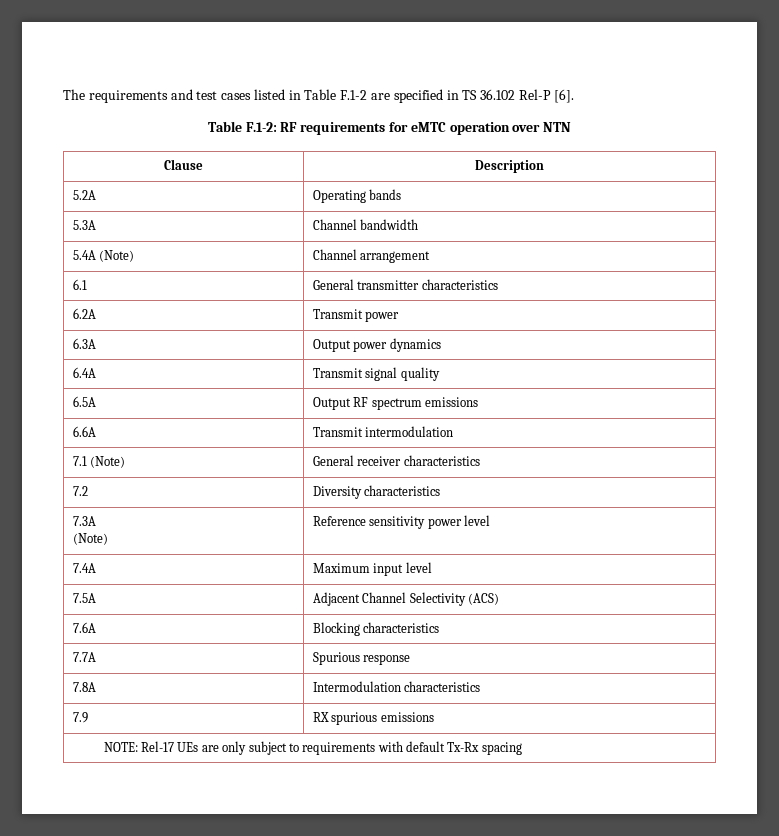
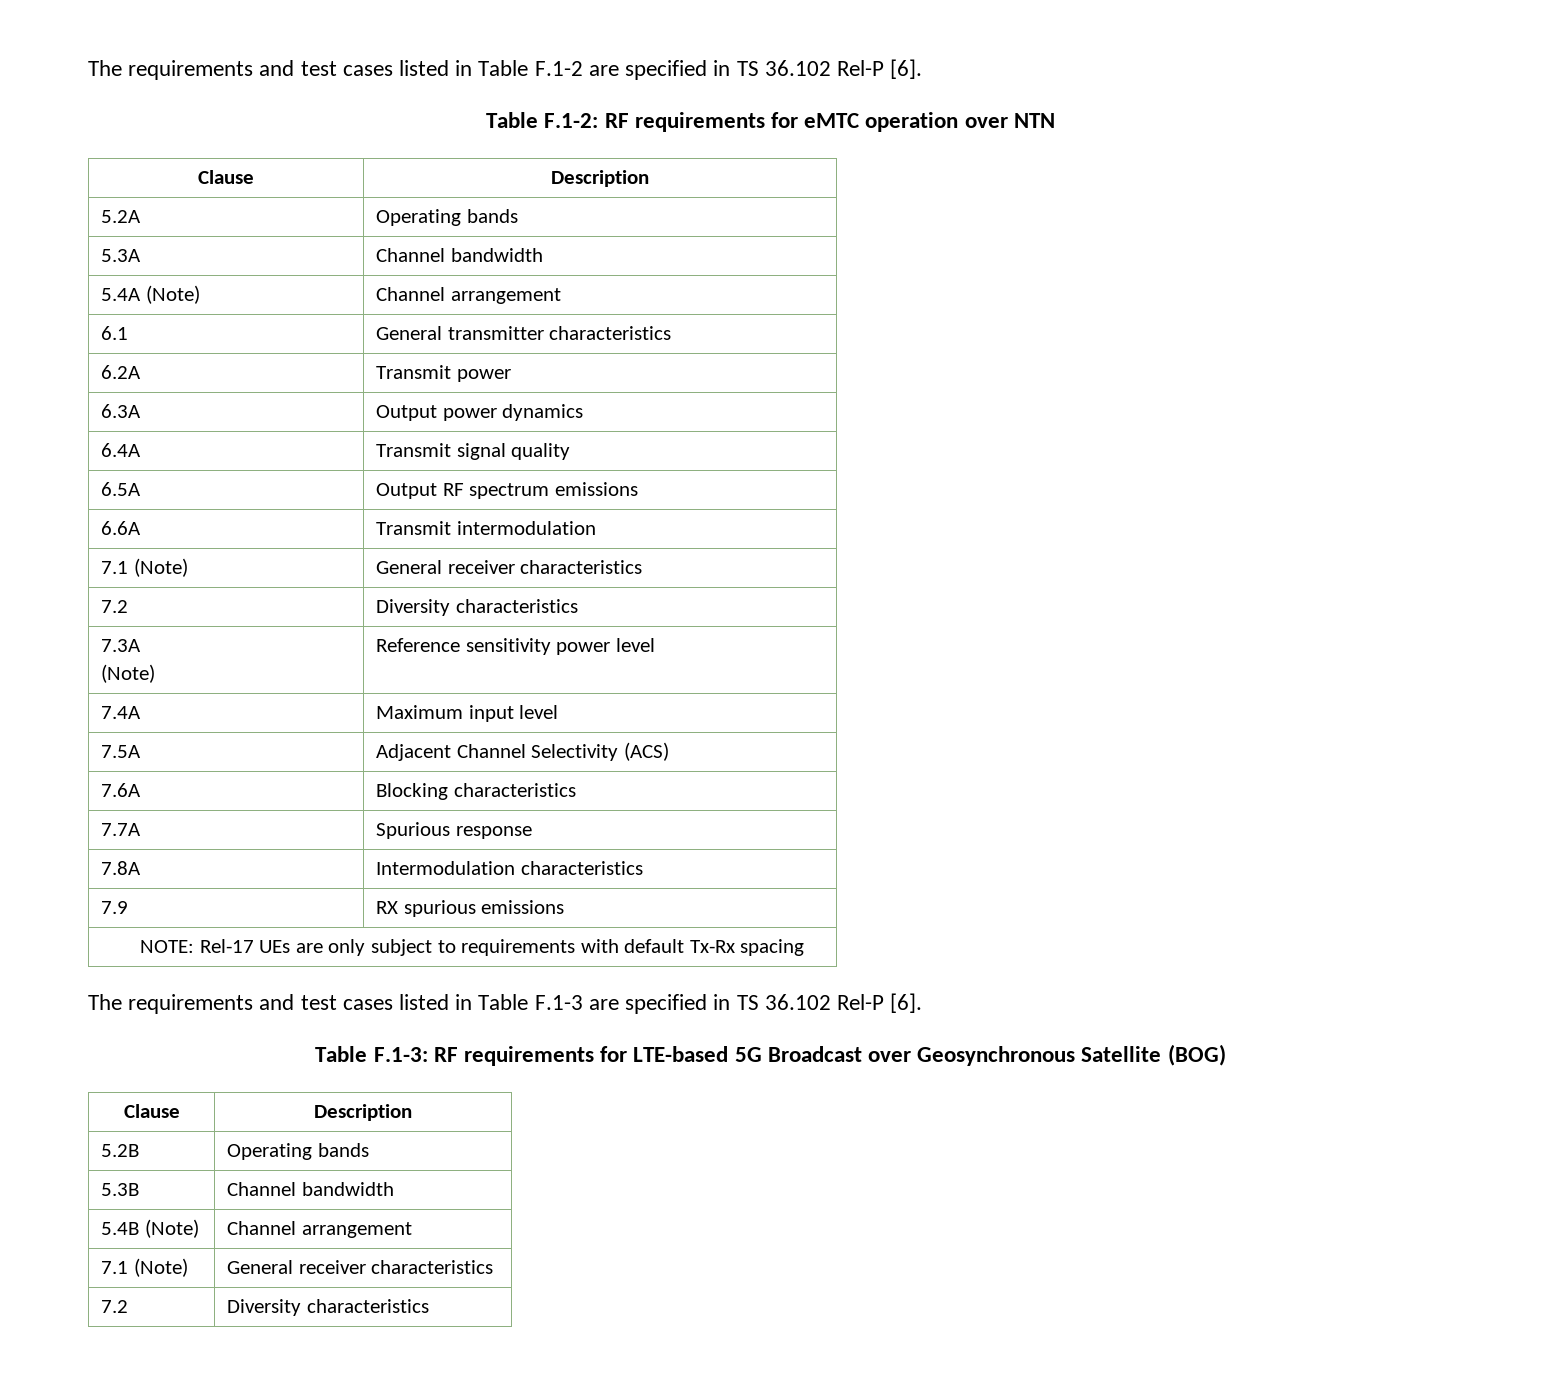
+ The requirements and test cases listed in Table F.1-3 are specified in TS 36.102 Rel-P [6].
+ Table F.1-3: RF requirements for LTE-based 5G Broadcast over Geosynchronous Satellite (BOG)
+ Clause | Description
+ 5.2B | Operating bands
+ 5.3B | Channel bandwidth
+ 5.4B (Note) | Channel arrangement
+ 7.1 (Note) | General receiver characteristics
+ 7.2 | Diversity characteristics

